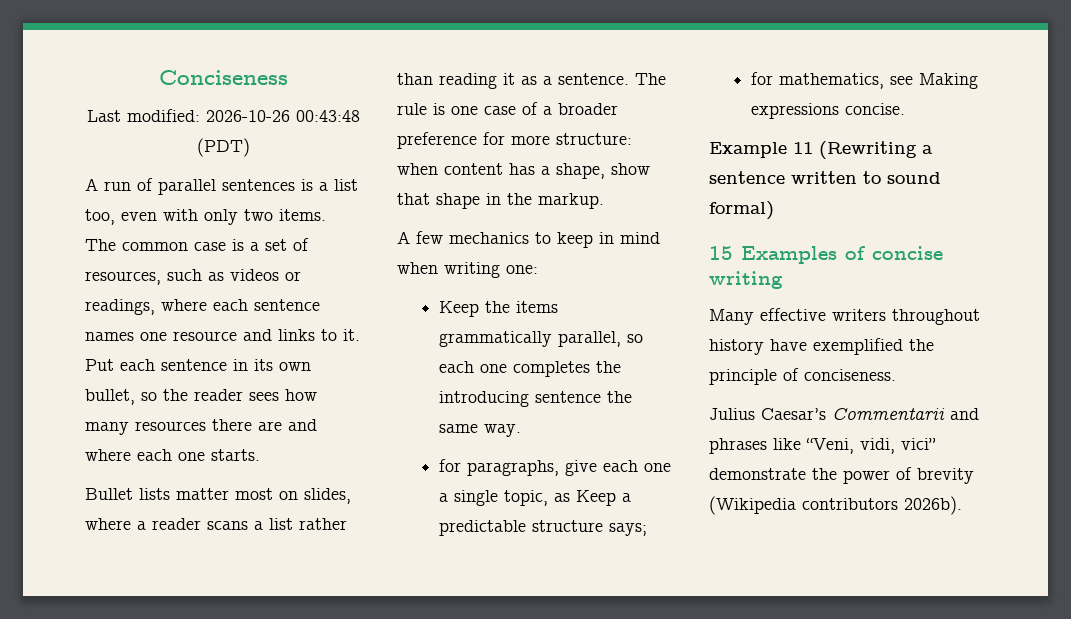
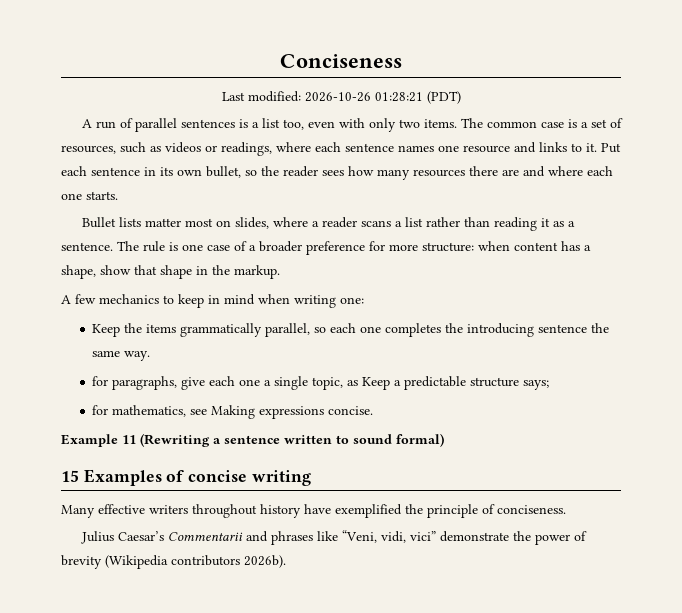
- Last modified: 2026-10-26 00:43:48 (PDT)
+ Last modified: 2026-10-26 01:28:21 (PDT)

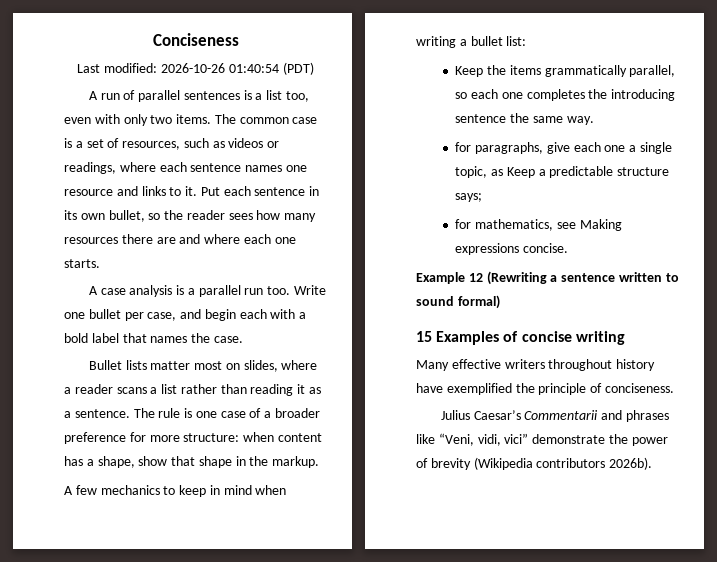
- Last modified: 2026-10-26 01:28:21 (PDT)
+ Last modified: 2026-10-26 01:40:54 (PDT)
+ A case analysis is a parallel run too. Write one bullet per case, and begin each with a bold label that names the case.
- A few mechanics to keep in mind when writing one:
+ A few mechanics to keep in mind when writing a bullet list:
- Example 11 (Rewriting a sentence written to sound formal)
+ Example 12 (Rewriting a sentence written to sound formal)

